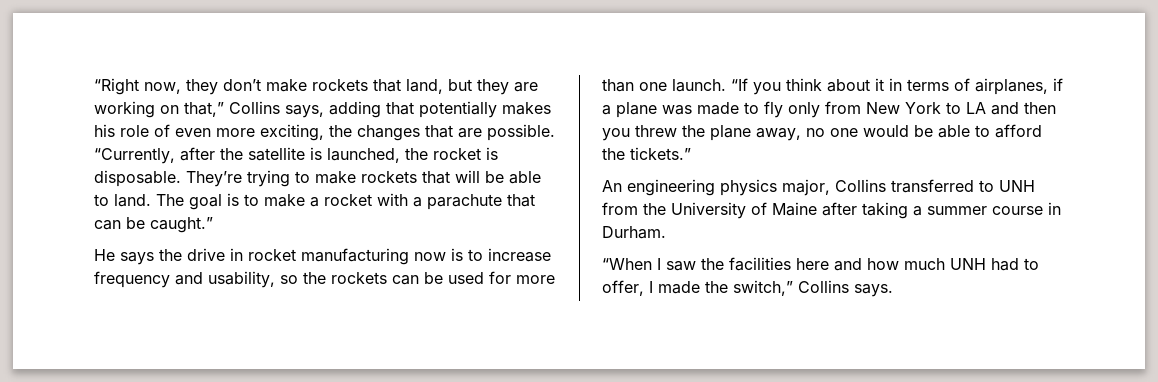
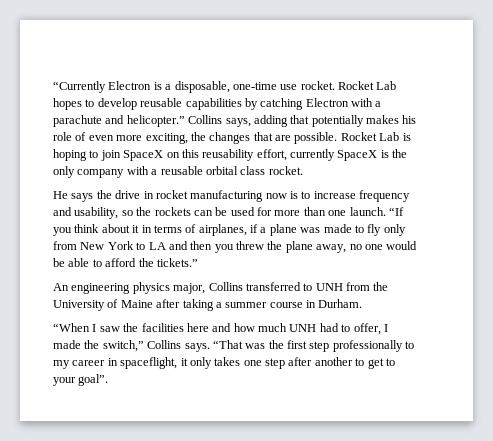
- “Right now, they don’t make rockets that land, but they are working on that,” Collins says, adding that potentially makes his role of even more exciting, the changes that are possible.
+ “Currently Electron is a disposable, one-time use rocket. Rocket Lab hopes to develop reusable capabilities by catching Electron with a parachute and helicopter.” Collins says, adding that potentially makes his role of even more exciting, the changes that are possible.
- “Currently, after the satellite is launched, the rocket is disposable. They’re trying to make rockets that will be able to land. The goal is to make a rocket with a parachute that can be caught.”
+ Rocket Lab is hoping to join SpaceX on this reusability effort, currently SpaceX is the only company with a reusable orbital class rocket.
+ “That was the first step professionally to my career in spaceflight, it only takes one step after another to get to your goal”.

